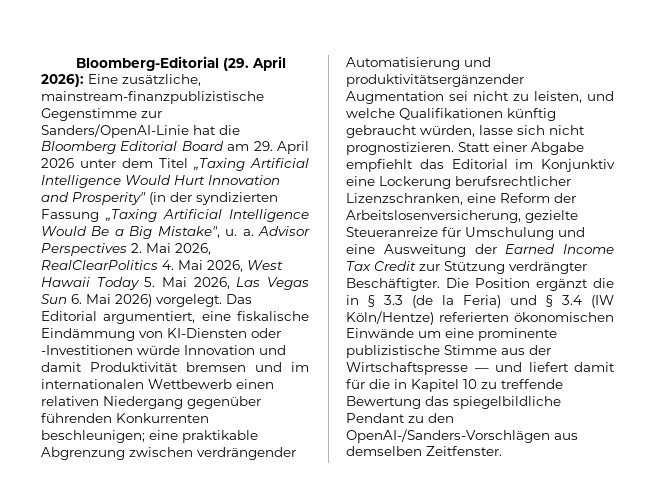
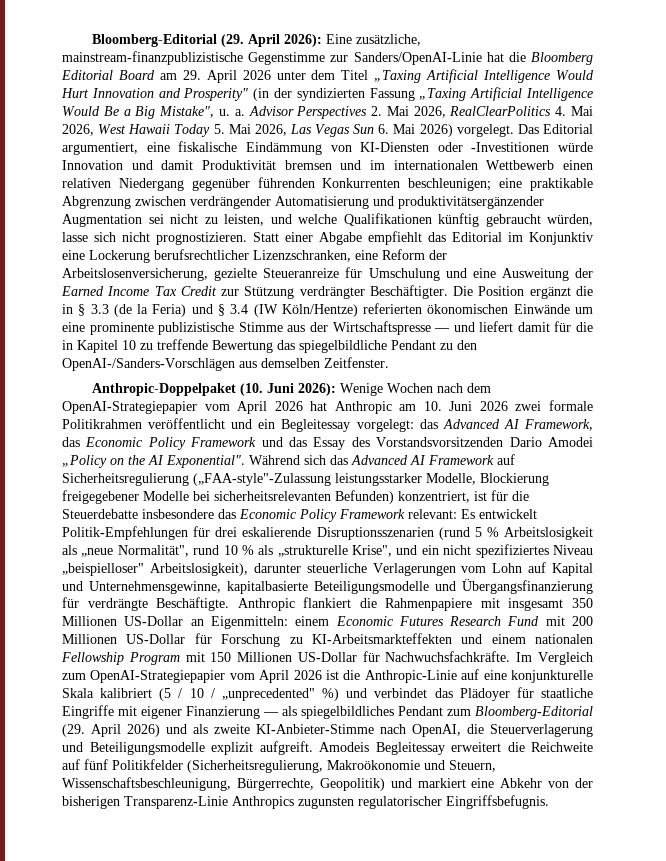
+ Anthropic-Doppelpaket (10. Juni 2026): Wenige Wochen nach dem OpenAI-Strategiepapier vom April 2026 hat Anthropic am 10. Juni 2026 zwei formale Politikrahmen veröffentlicht und ein Begleitessay vorgelegt: das Advanced AI Framework, das Economic Policy Framework und das Essay des Vorstandsvorsitzenden Dario Amodei „Policy on the AI Exponential". Während sich das Advanced AI Framework auf Sicherheitsregulierung („FAA-style"-Zulassung leistungsstarker Modelle, Blockierung freigegebener Modelle bei sicherheitsrelevanten Befunden) konzentriert, ist für die Steuerdebatte insbesondere das Economic Policy Framework relevant: Es entwickelt Politik-Empfehlungen für drei eskalierende Disruptionsszenarien (rund 5 % Arbeitslosigkeit als „neue Normalität", rund 10 % als „strukturelle Krise", und ein nicht spezifiziertes Niveau „beispielloser" Arbeitslosigkeit), darunter steuerliche Verlagerungen vom Lohn auf Kapital und Unternehmensgewinne, kapitalbasierte Beteiligungsmodelle und Übergangsfinanzierung für verdrängte Beschäftigte. Anthropic flankiert die Rahmenpapiere mit insgesamt 350 Millionen US-Dollar an Eigenmitteln: einem Economic Futures Research Fund mit 200 Millionen US-Dollar für Forschung zu KI-Arbeitsmarkteffekten und einem nationalen Fellowship Program mit 150 Millionen US-Dollar für Nachwuchsfachkräfte. Im Vergleich zum OpenAI-Strategiepapier vom April 2026 ist die Anthropic-Linie auf eine konjunkturelle Skala kalibriert (5 / 10 / „unprecedented" %) und verbindet das Plädoyer für staatliche Eingriffe mit eigener Finanzierung — als spiegelbildliches Pendant zum Bloomberg-Editorial (29. April 2026) und als zweite KI-Anbieter-Stimme nach OpenAI, die Steuerverlagerung und Beteiligungsmodelle explizit aufgreift. Amodeis Begleitessay erweitert die Reichweite auf fünf Politikfelder (Sicherheitsregulierung, Makroökonomie und Steuern, Wissenschaftsbeschleunigung, Bürgerrechte, Geopolitik) und markiert eine Abkehr von der bisherigen Transparenz-Linie Anthropics zugunsten regulatorischer Eingriffsbefugnis.

